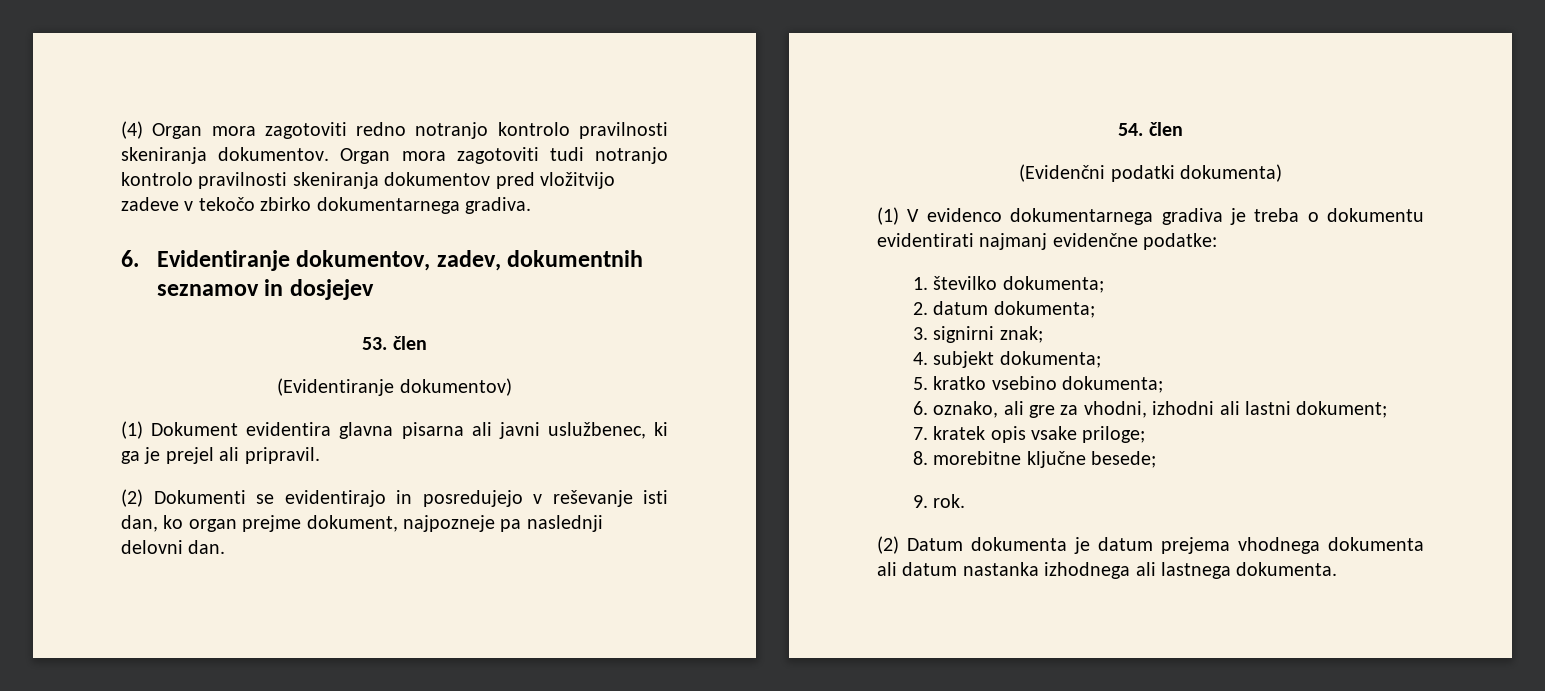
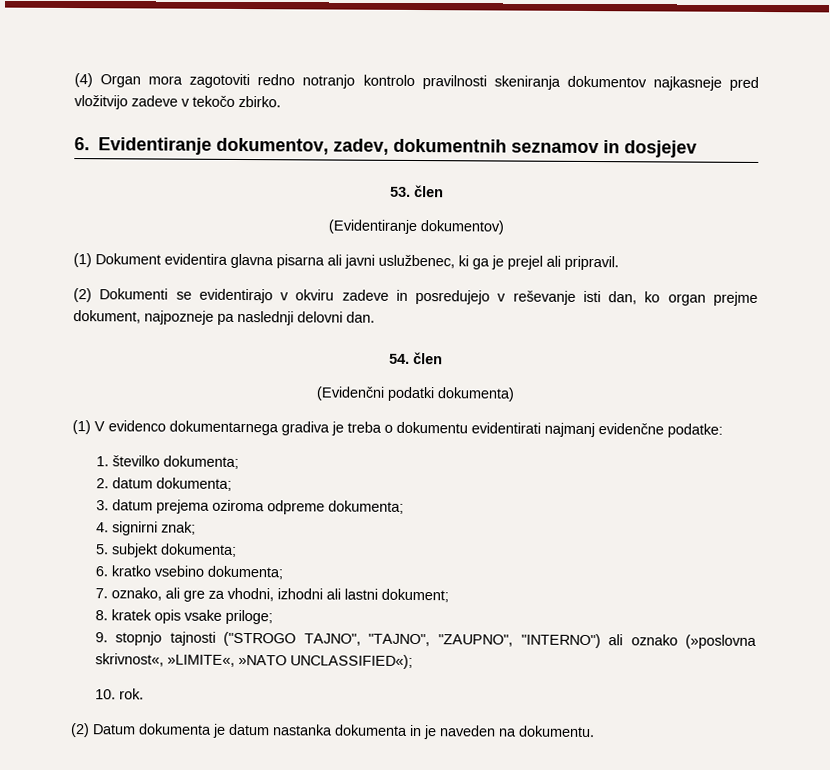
- (4) Organ mora zagotoviti redno notranjo kontrolo pravilnosti skeniranja dokumentov. Organ mora zagotoviti tudi notranjo kontrolo pravilnosti skeniranja dokumentov pred vložitvijo zadeve v tekočo zbirko dokumentarnega gradiva.
+ (4) Organ mora zagotoviti redno notranjo kontrolo pravilnosti skeniranja dokumentov najkasneje pred vložitvijo zadeve v tekočo zbirko.
- (2) Dokumenti se evidentirajo in posredujejo v reševanje isti dan, ko organ prejme dokument, najpozneje pa naslednji delovni dan.
+ (2) Dokumenti se evidentirajo v okviru zadeve in posredujejo v reševanje isti dan, ko organ prejme dokument, najpozneje pa naslednji delovni dan.
- 3. signirni znak;
+ 3. datum prejema oziroma odpreme dokumenta;
+ 4. signirni znak;
- 4. subjekt dokumenta;
+ 5. subjekt dokumenta;
- 5. kratko vsebino dokumenta;
+ 6. kratko vsebino dokumenta;
- 6. oznako, ali gre za vhodni, izhodni ali lastni dokument;
+ 7. oznako, ali gre za vhodni, izhodni ali lastni dokument;
- 7. kratek opis vsake priloge;
+ 8. kratek opis vsake priloge;
- 8. morebitne ključne besede;
- 9. rok.
+ 9. stopnjo tajnosti ("STROGO TAJNO", "TAJNO", "ZAUPNO", "INTERNO") ali oznako (»poslovna skrivnost«, »LIMITE«, »NATO UNCLASSIFIED«);
+ 10. rok.
- (2) Datum dokumenta je datum prejema vhodnega dokumenta ali datum nastanka izhodnega ali lastnega dokumenta.
+ (2) Datum dokumenta je datum nastanka dokumenta in je naveden na dokumentu.

